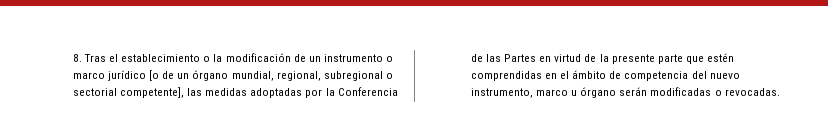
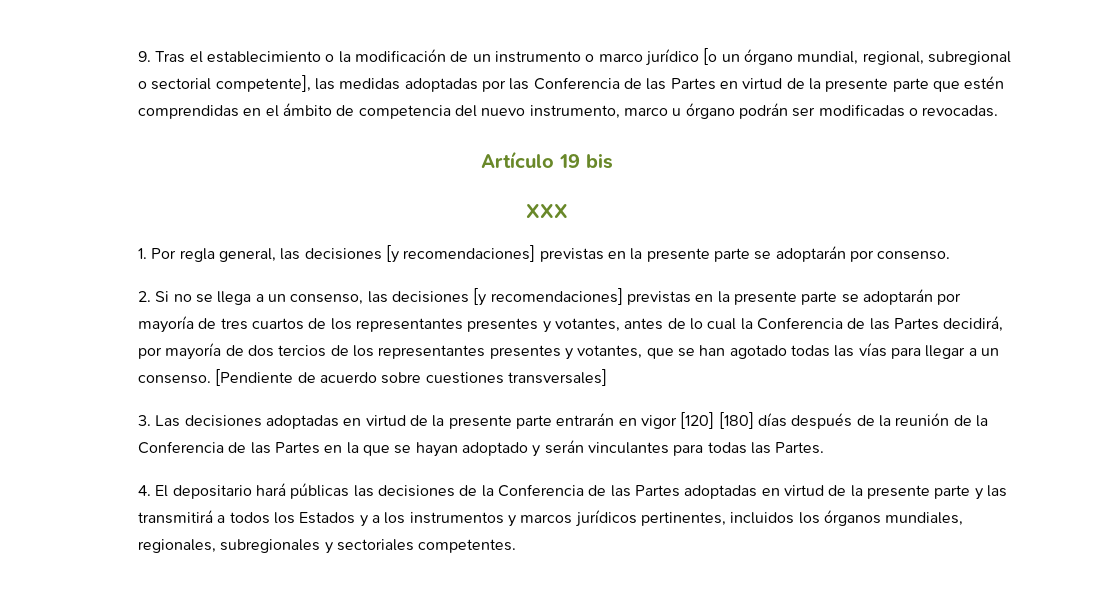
- 8. Tras el establecimiento o la modificación de un instrumento o marco jurídico [o de un órgano mundial, regional, subregional o sectorial competente], las medidas adoptadas por la Conferencia de las Partes en virtud de la presente parte que estén comprendidas en el ámbito de competencia del nuevo instrumento, marco u órgano serán modificadas o revocadas.
+ 9. Tras el establecimiento o la modificación de un instrumento o marco jurídico [o un órgano mundial, regional, subregional o sectorial competente], las medidas adoptadas por las Conferencia de las Partes en virtud de la presente parte que estén comprendidas en el ámbito de competencia del nuevo instrumento, marco u órgano podrán ser modificadas o revocadas.
+ Artículo 19 bis
+ XXX
+ 1. Por regla general, las decisiones [y recomendaciones] previstas en la presente parte se adoptarán por consenso.
+ 2. Si no se llega a un consenso, las decisiones [y recomendaciones] previstas en la presente parte se adoptarán por mayoría de tres cuartos de los representantes presentes y votantes, antes de lo cual la Conferencia de las Partes decidirá, por mayoría de dos tercios de los representantes presentes y votantes, que se han agotado todas las vías para llegar a un consenso. [Pendiente de acuerdo sobre cuestiones transversales]
+ 3. Las decisiones adoptadas en virtud de la presente parte entrarán en vigor [120] [180] días después de la reunión de la Conferencia de las Partes en la que se hayan adoptado y serán vinculantes para todas las Partes.
+ 4. El depositario hará públicas las decisiones de la Conferencia de las Partes adoptadas en virtud de la presente parte y las transmitirá a todos los Estados y a los instrumentos y marcos jurídicos pertinentes, incluidos los órganos mundiales, regionales, subregionales y sectoriales competentes.

